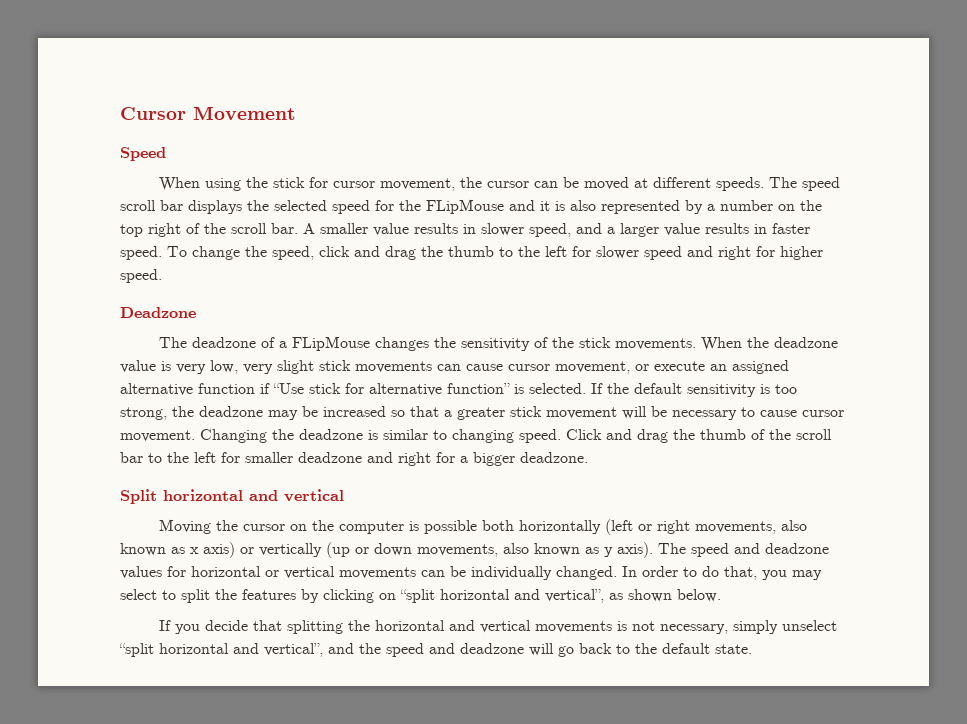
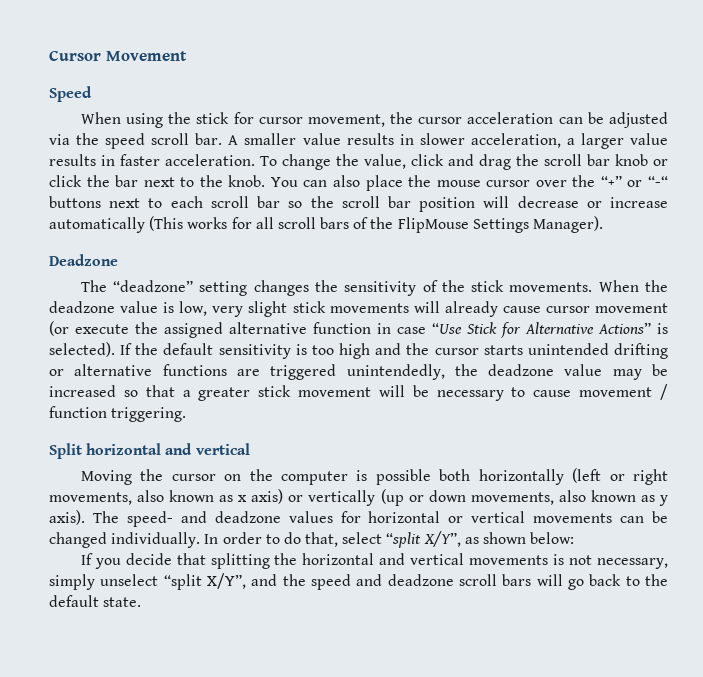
- When using the stick for cursor movement, the cursor can be moved at different speeds. The speed scroll bar displays the selected speed for the FLipMouse and it is also represented by a number on the top right of the scroll bar.
+ When using the stick for cursor movement, the cursor acceleration can be adjusted via the speed scroll bar.
- A smaller value results in slower speed, and a larger value results in faster speed.
+ A smaller value results in slower acceleration, a larger value results in faster acceleration.
- To change the speed, click and drag the thumb to the left for slower speed and right for higher speed.
+ To change the value, click and drag the scroll bar knob or click the bar next to the knob. You can also place the mouse cursor over the “+” or “-“ buttons next to each scroll bar so the scroll bar position will decrease or increase automatically (This works for all scroll bars of the FlipMouse Settings Manager).
  Deadzone
- The deadzone of a FLipMouse changes the sensitivity of the stick movements.
+ The “deadzone” setting changes the sensitivity of the stick movements.
- When the deadzone value is very low, very slight stick movements can cause cursor movement, or execute an assigned alternative function if “Use stick for alternative function” is selected.
+ When the deadzone value is low, very slight stick movements will already cause cursor movement (or execute the assigned alternative function in case “Use Stick for Alternative Actions” is selected).
- If the default sensitivity is too strong, the deadzone may be increased so that a greater stick movement will be necessary to cause cursor movement. Changing the deadzone is similar to changing speed. Click and drag the thumb of the scroll bar to the left for smaller deadzone and right for a bigger deadzone.
+ If the default sensitivity is too high and the cursor starts unintended drifting or alternative functions are triggered unintendedly, the deadzone value may be increased so that a greater stick movement will be necessary to cause movement / function triggering.
- The speed and deadzone values for horizontal or vertical movements can be individually changed.
+ The speed- and deadzone values for horizontal or vertical movements can be changed individually.
- In order to do that, you may select to split the features by clicking on “split horizontal and vertical”, as shown below.
+ In order to do that, select “split X/Y”, as shown below:
- If you decide that splitting the horizontal and vertical movements is not necessary, simply unselect “split horizontal and vertical”, and the speed and deadzone will go back to the default state.
+ If you decide that splitting the horizontal and vertical movements is not necessary, simply unselect “split X/Y”, and the speed and deadzone scroll bars will go back to the default state.

